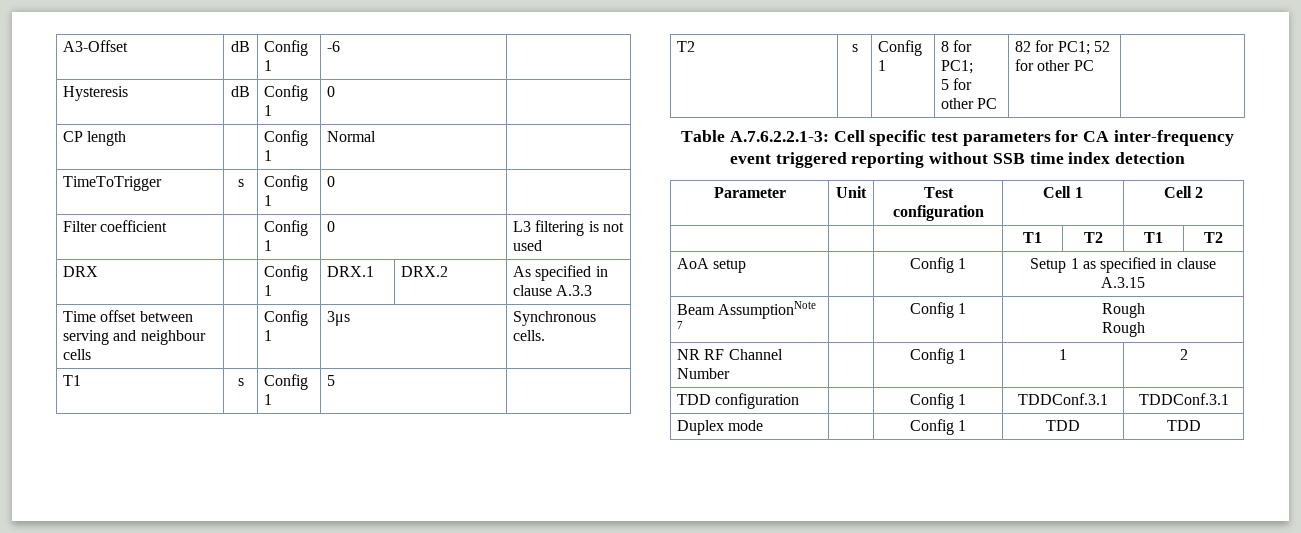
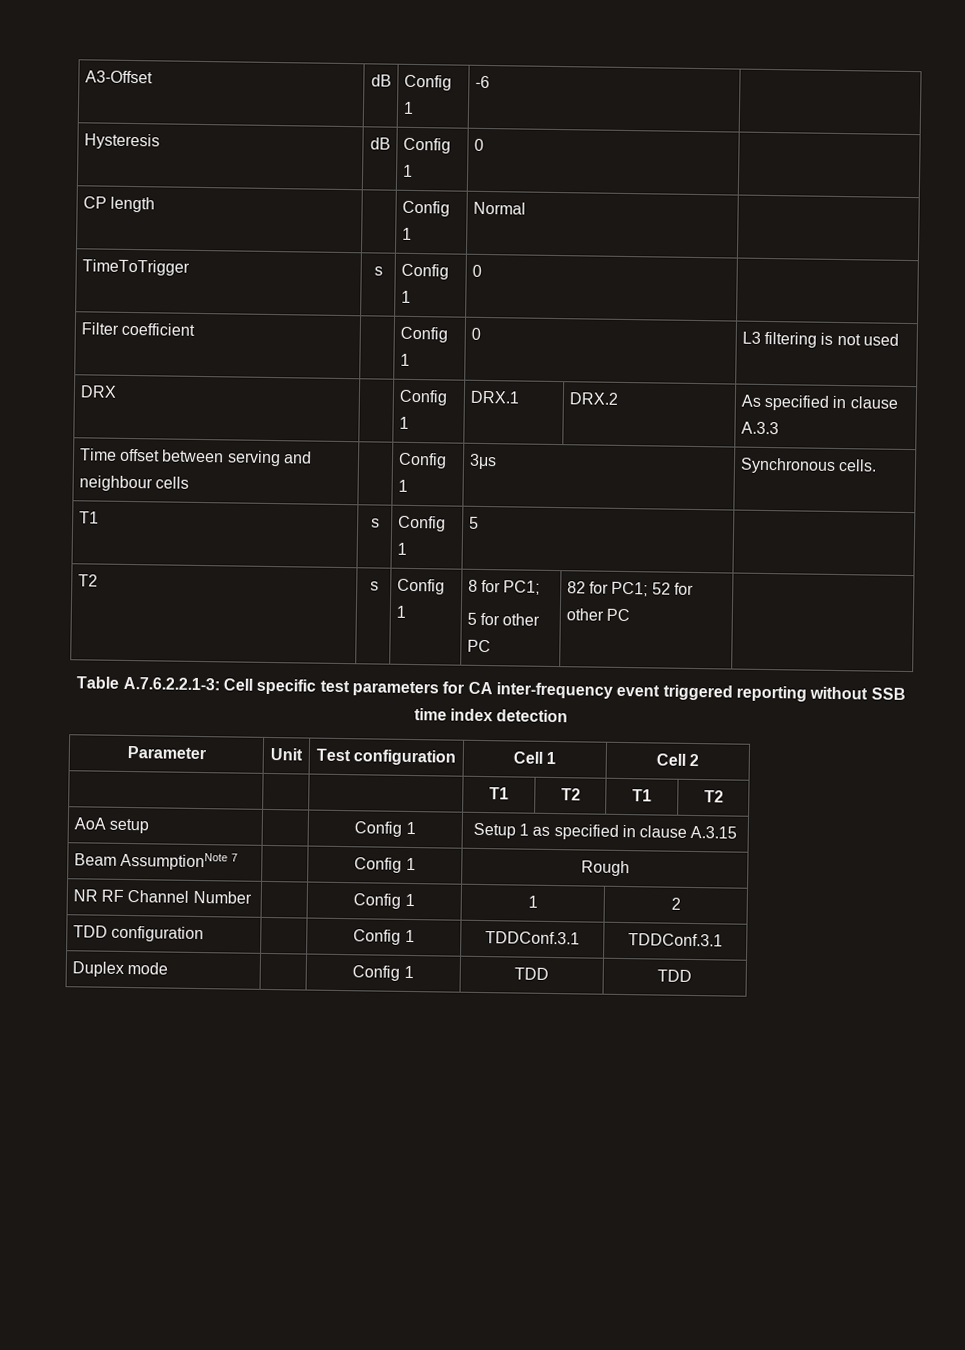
  Beam AssumptionNote 7 | | Config 1 | Rough
- Rough

